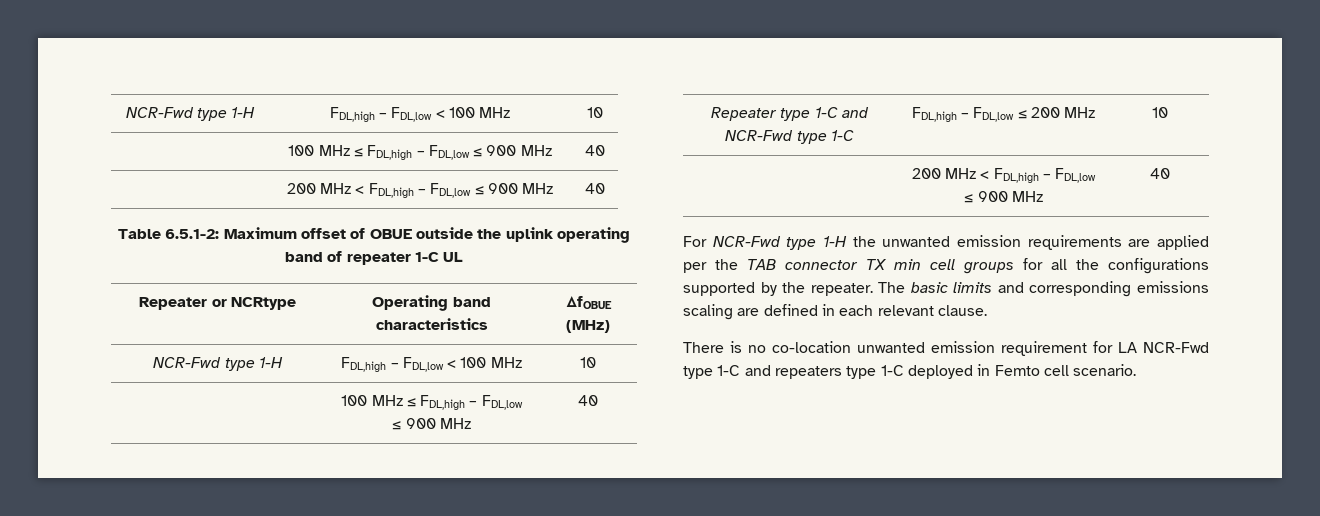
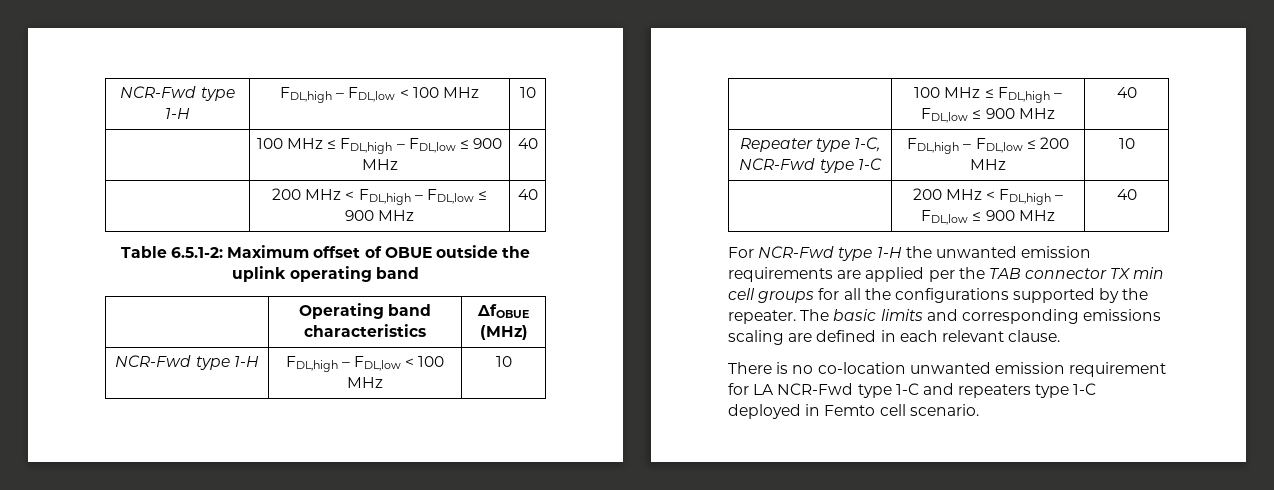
- Table 6.5.1-2: Maximum offset of OBUE outside the uplink operating band of repeater 1-C UL
- Repeater or NCRtype | Operating band characteristics | ΔfOBUE (MHz)
+ Table 6.5.1-2: Maximum offset of OBUE outside the uplink operating band
+ | Operating band characteristics | ΔfOBUE (MHz)
- Repeater type 1-C and NCR-Fwd type 1-C | FDL,high – FDL,low ≤ 200 MHz | 10
+ Repeater type 1-C, NCR-Fwd type 1-C | FDL,high – FDL,low ≤ 200 MHz | 10

